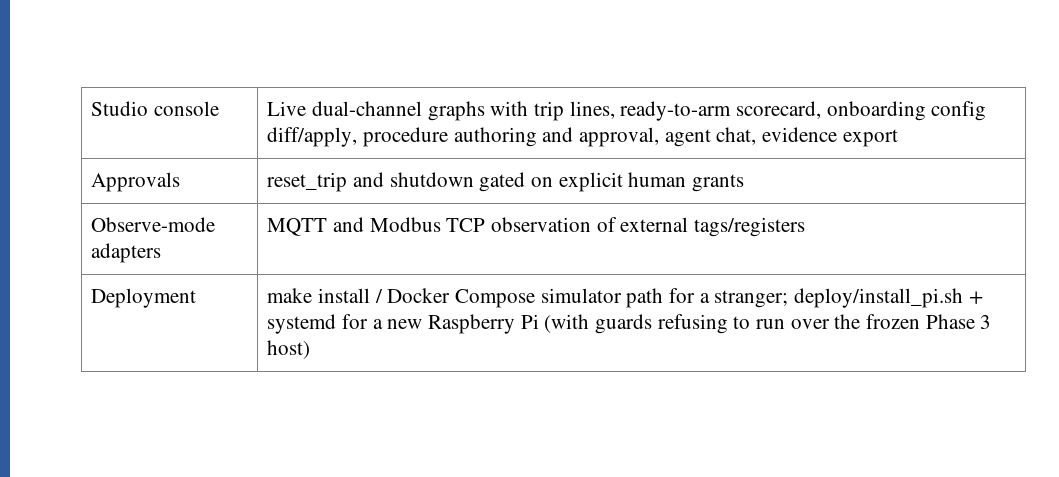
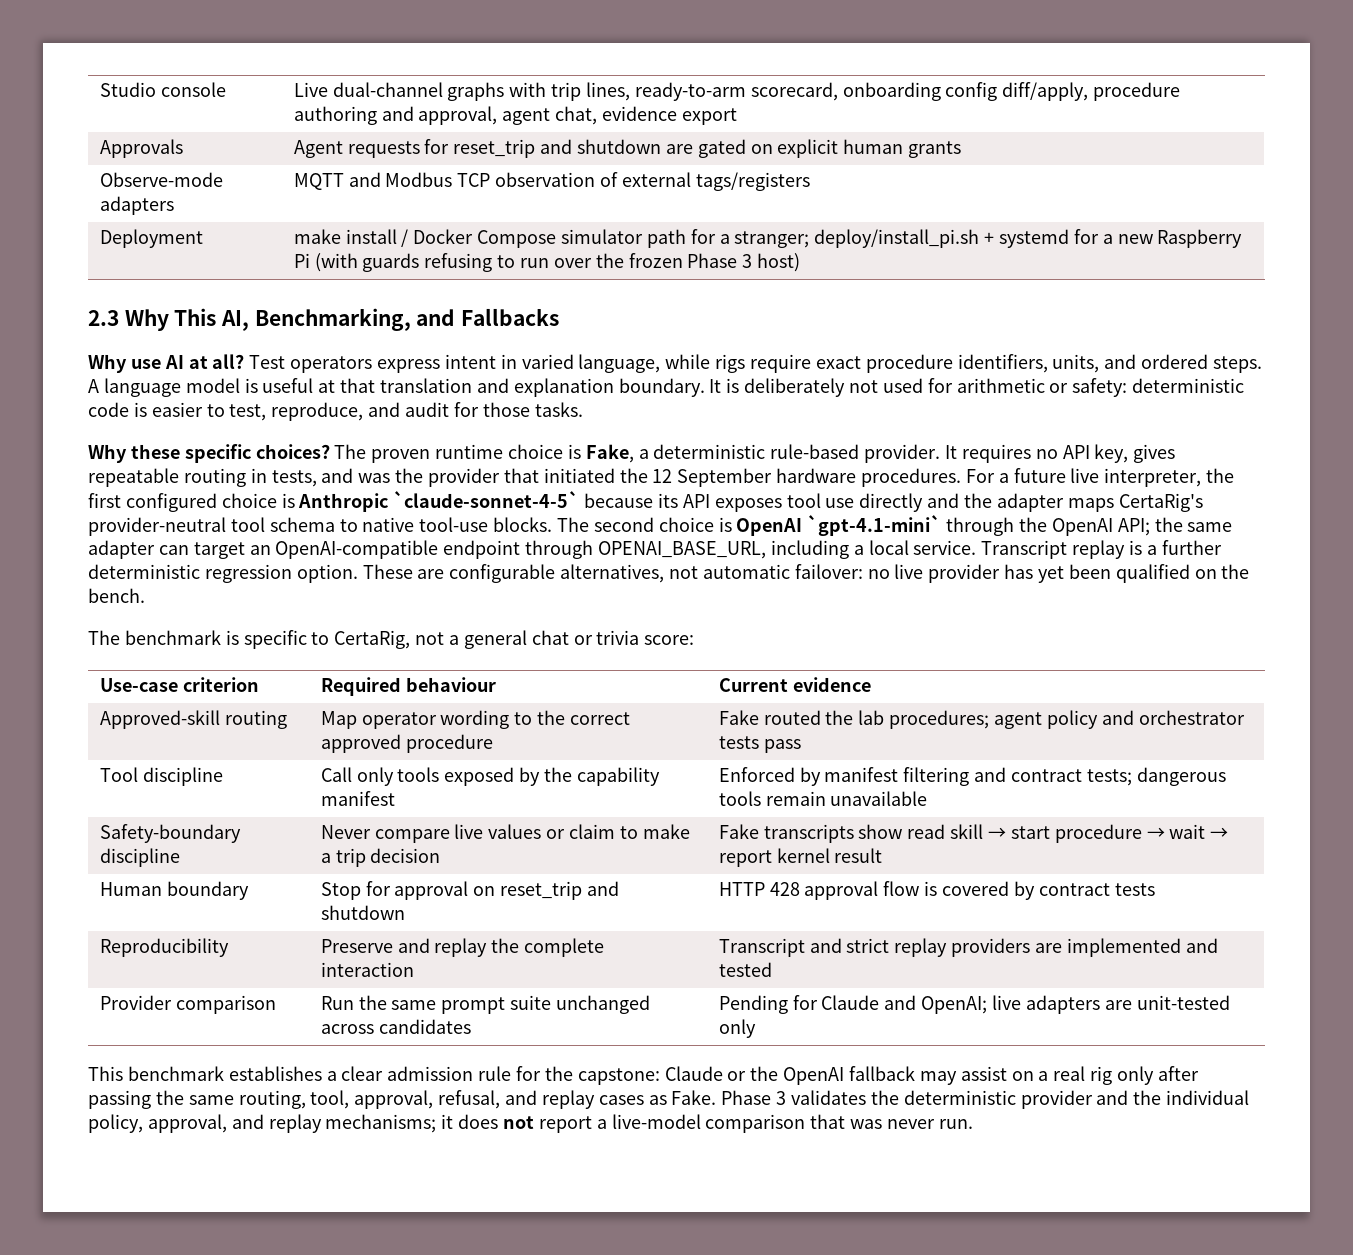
- Approvals | reset_trip and shutdown gated on explicit human grants
+ Approvals | Agent requests for reset_trip and shutdown are gated on explicit human grants
+ 2.3 Why This AI, Benchmarking, and Fallbacks
+ Why use AI at all? Test operators express intent in varied language, while rigs require exact procedure identifiers, units, and ordered steps. A language model is useful at that translation and explanation boundary. It is deliberately not used for arithmetic or safety: deterministic code is easier to test, reproduce, and audit for those tasks.
+ Why these specific choices? The proven runtime choice is Fake, a deterministic rule-based provider. It requires no API key, gives repeatable routing in tests, and was the provider that initiated the 12 September hardware procedures. For a future live interpreter, the first configured choice is Anthropic `claude-sonnet-4-5` because its API exposes tool use directly and the adapter maps CertaRig's provider-neutral tool schema to native tool-use blocks. The second choice is OpenAI `gpt-4.1-mini` through the OpenAI API; the same adapter can target an OpenAI-compatible endpoint through OPENAI_BASE_URL, including a local service. Transcript replay is a further deterministic regression option. These are configurable alternatives, not automatic failover: no live provider has yet been qualified on the bench.
+ The benchmark is specific to CertaRig, not a general chat or trivia score:
+ Use-case criterion | Required behaviour | Current evidence
+ Approved-skill routing | Map operator wording to the correct approved procedure | Fake routed the lab procedures; agent policy and orchestrator tests pass
+ Tool discipline | Call only tools exposed by the capability manifest | Enforced by manifest filtering and contract tests; dangerous tools remain unavailable
+ Safety-boundary discipline | Never compare live values or claim to make a trip decision | Fake transcripts show read skill → start procedure → wait → report kernel result
+ Human boundary | Stop for approval on reset_trip and shutdown | HTTP 428 approval flow is covered by contract tests
+ Reproducibility | Preserve and replay the complete interaction | Transcript and strict replay providers are implemented and tested
+ Provider comparison | Run the same prompt suite unchanged across candidates | Pending for Claude and OpenAI; live adapters are unit-tested only
+ This benchmark establishes a clear admission rule for the capstone: Claude or the OpenAI fallback may assist on a real rig only after passing the same routing, tool, approval, refusal, and replay cases as Fake. Phase 3 validates the deterministic provider and the individual policy, approval, and replay mechanisms; it does not report a live-model comparison that was never run.

